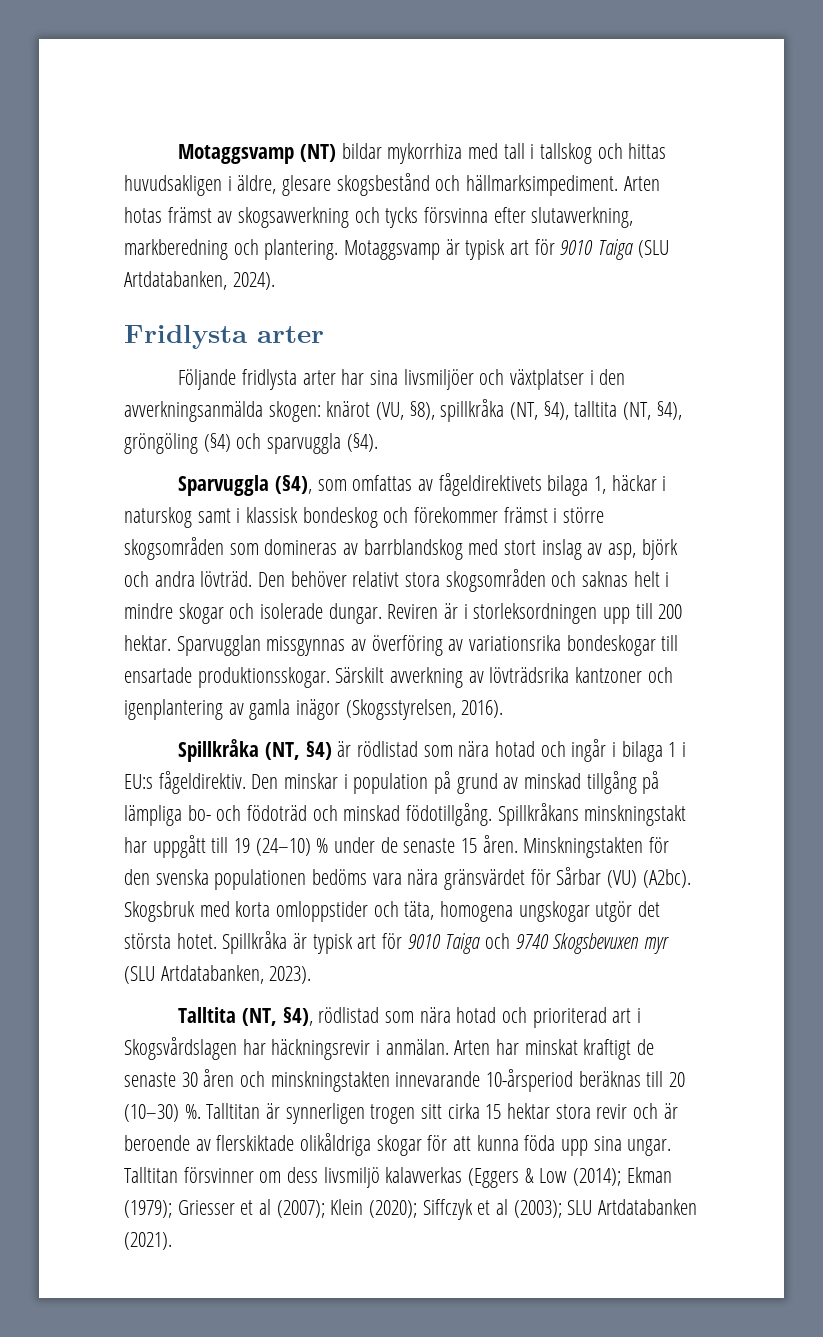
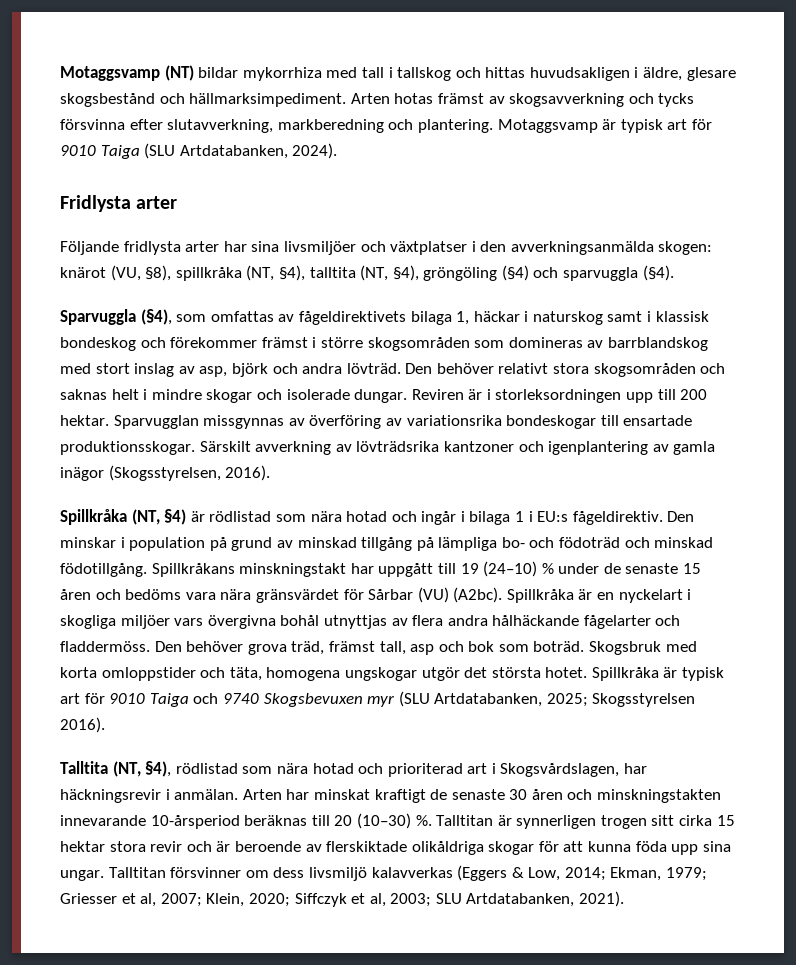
- Spillkråkans minskningstakt har uppgått till 19 (24–10) % under de senaste 15 åren. Minskningstakten för den svenska populationen bedöms vara nära gränsvärdet för Sårbar (VU) (A2bc).
+ Spillkråkans minskningstakt har uppgått till 19 (24–10) % under de senaste 15 åren och bedöms vara nära gränsvärdet för Sårbar (VU) (A2bc).
+ Spillkråka är en nyckelart i skogliga miljöer vars övergivna bohål utnyttjas av flera andra hålhäckande fågelarter och fladdermöss. Den behöver grova träd, främst tall, asp och bok som boträd.
- Spillkråka är typisk art för 9010 Taiga och 9740 Skogsbevuxen myr (SLU Artdatabanken, 2023).
+ Spillkråka är typisk art för 9010 Taiga och 9740 Skogsbevuxen myr (SLU Artdatabanken, 2025; Skogsstyrelsen 2016).
- Talltita (NT, §4), rödlistad som nära hotad och prioriterad art i Skogsvårdslagen har häckningsrevir i anmälan.
+ Talltita (NT, §4), rödlistad som nära hotad och prioriterad art i Skogsvårdslagen, har häckningsrevir i anmälan.
- Talltitan försvinner om dess livsmiljö kalavverkas (Eggers & Low (2014); Ekman (1979); Griesser et al (2007); Klein (2020); Siffczyk et al (2003); SLU Artdatabanken (2021).
+ Talltitan försvinner om dess livsmiljö kalavverkas (Eggers & Low, 2014; Ekman, 1979; Griesser et al, 2007; Klein, 2020; Siffczyk et al, 2003; SLU Artdatabanken, 2021).

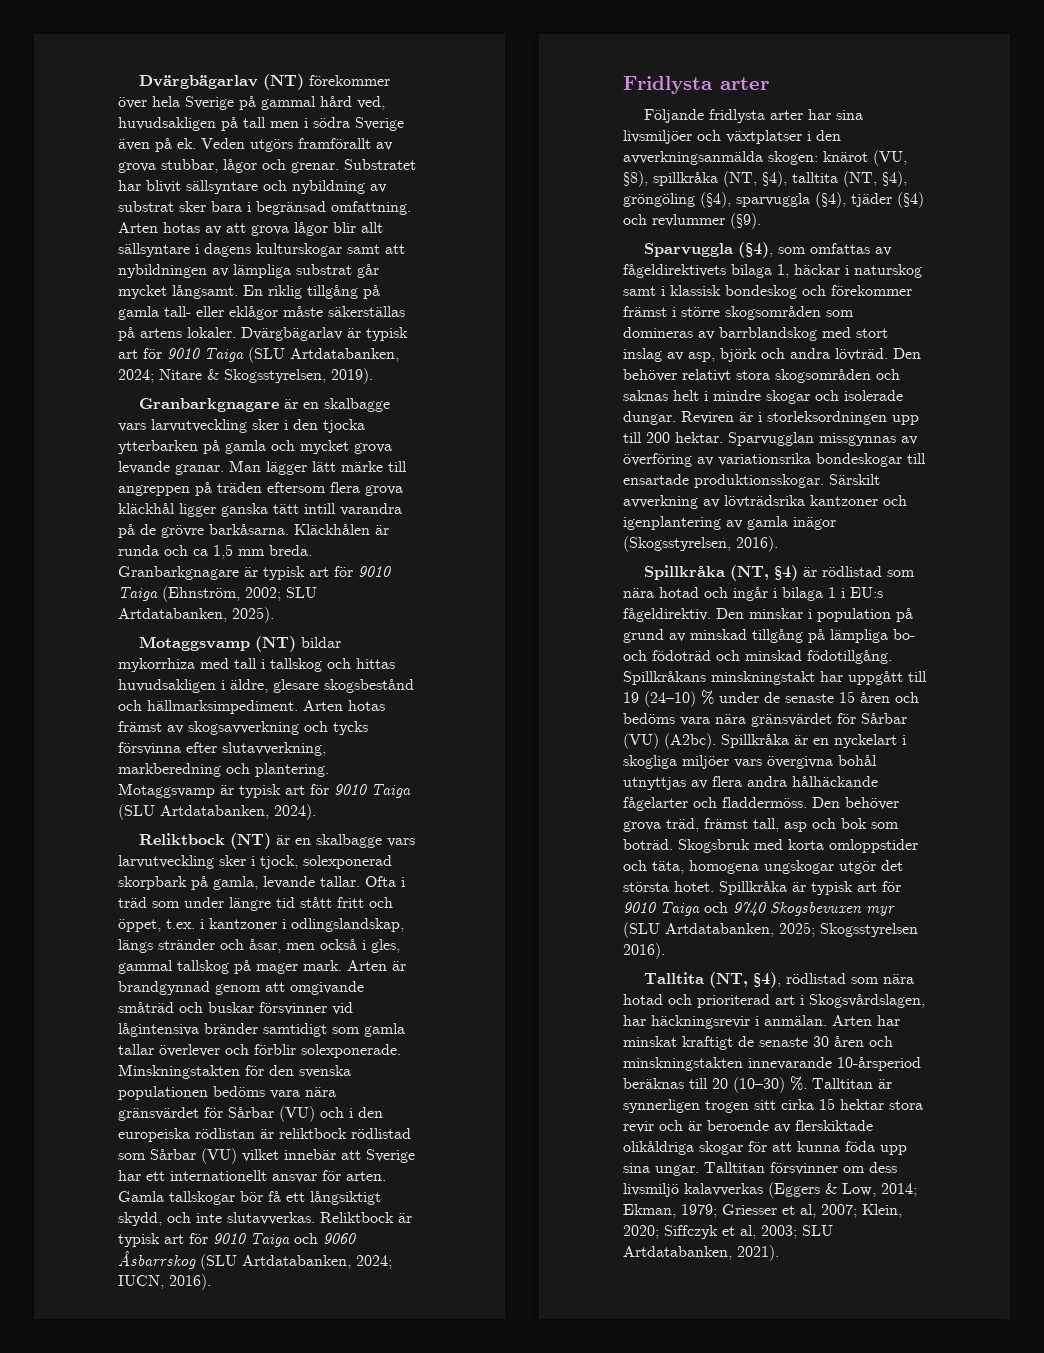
+ Dvärgbägarlav (NT) förekommer över hela Sverige på gammal hård ved, huvudsakligen på tall men i södra Sverige även på ek. Veden utgörs framförallt av grova stubbar, lågor och grenar. Substratet har blivit sällsyntare och nybildning av substrat sker bara i begränsad omfattning. Arten hotas av att grova lågor blir allt sällsyntare i dagens kulturskogar samt att nybildningen av lämpliga substrat går mycket långsamt. En riklig tillgång på gamla tall- eller eklågor måste säkerställas på artens lokaler. Dvärgbägarlav är typisk art för 9010 Taiga (SLU Artdatabanken, 2024; Nitare & Skogsstyrelsen, 2019).
+ Granbarkgnagare är en skalbagge vars larvutveckling sker i den tjocka ytterbarken på gamla och mycket grova levande granar. Man lägger lätt märke till angreppen på träden eftersom flera grova kläckhål ligger ganska tätt intill varandra på de grövre barkåsarna. Kläckhålen är runda och ca 1,5 mm breda. Granbarkgnagare är typisk art för 9010 Taiga (Ehnström, 2002; SLU Artdatabanken, 2025).
+ Reliktbock (NT) är en skalbagge vars larvutveckling sker i tjock, solexponerad skorpbark på gamla, levande tallar. Ofta i träd som under längre tid stått fritt och öppet, t.ex. i kantzoner i odlingslandskap, längs stränder och åsar, men också i gles, gammal tallskog på mager mark. Arten är brandgynnad genom att omgivande småträd och buskar försvinner vid lågintensiva bränder samtidigt som gamla tallar överlever och förblir solexponerade. Minskningstakten för den svenska populationen bedöms vara nära gränsvärdet för Sårbar (VU) och i den europeiska rödlistan är reliktbock rödlistad som Sårbar (VU) vilket innebär att Sverige har ett internationellt ansvar för arten. Gamla tallskogar bör få ett långsiktigt skydd, och inte slutavverkas. Reliktbock är typisk art för 9010 Taiga och 9060 Åsbarrskog (SLU Artdatabanken, 2024; IUCN, 2016).
- Följande fridlysta arter har sina livsmiljöer och växtplatser i den avverkningsanmälda skogen: knärot (VU, §8), spillkråka (NT, §4), talltita (NT, §4), gröngöling (§4) och sparvuggla (§4).
+ Följande fridlysta arter har sina livsmiljöer och växtplatser i den avverkningsanmälda skogen: knärot (VU, §8), spillkråka (NT, §4), talltita (NT, §4), gröngöling (§4), sparvuggla (§4), tjäder (§4) och revlummer (§9).

